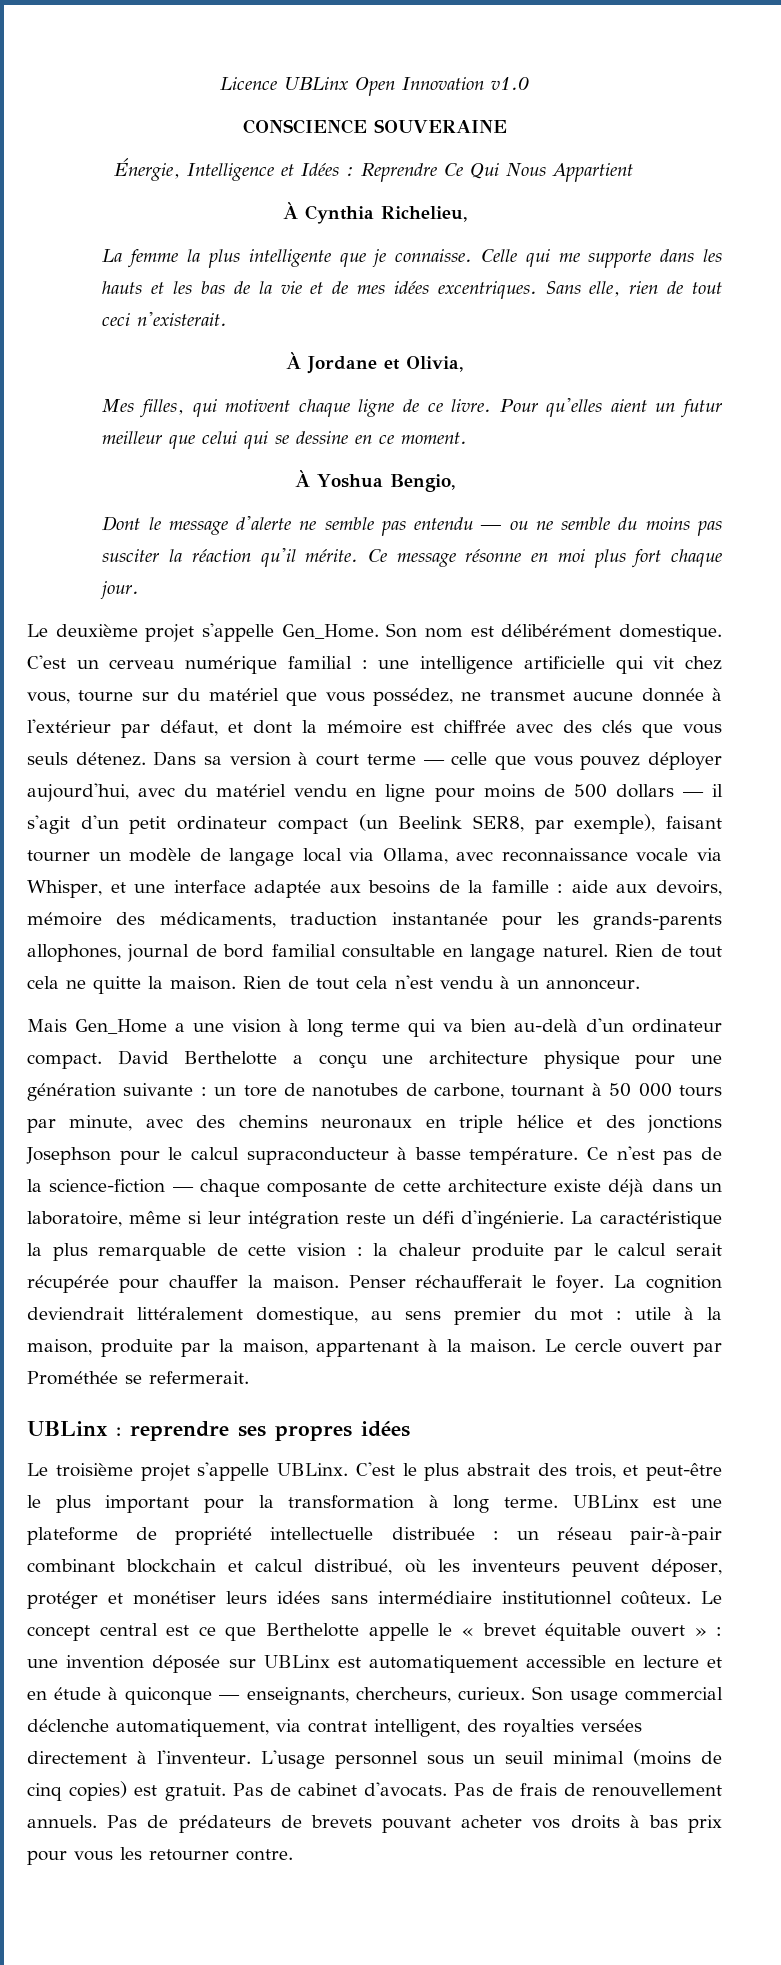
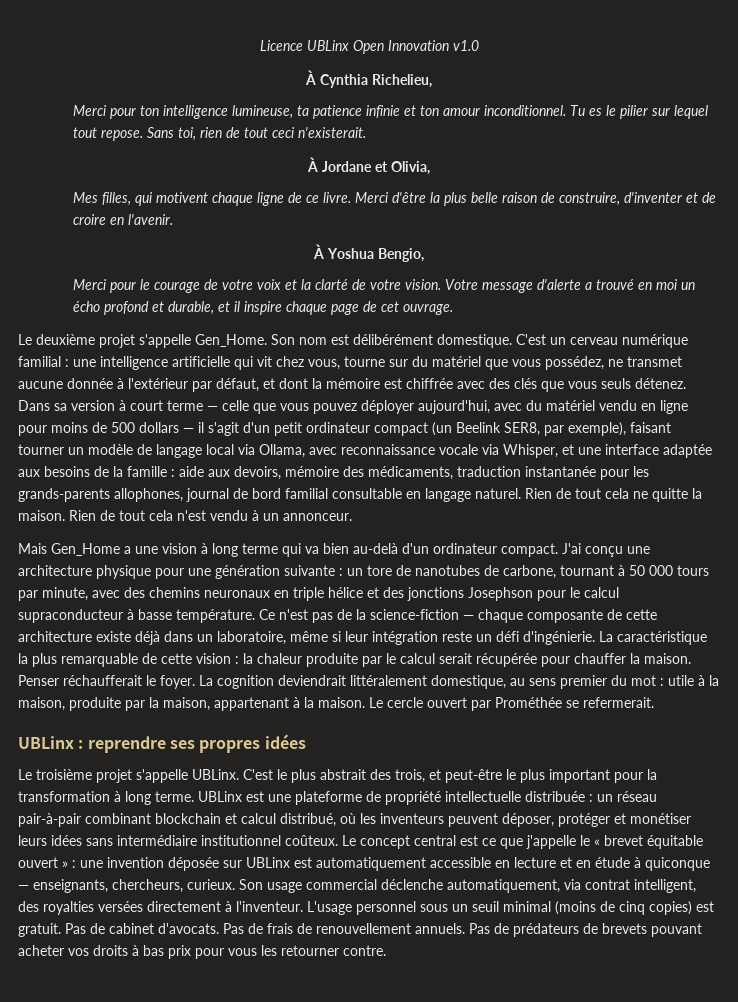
- CONSCIENCE SOUVERAINE
- Énergie, Intelligence et Idées : Reprendre Ce Qui Nous Appartient
  À Cynthia Richelieu,
- La femme la plus intelligente que je connaisse. Celle qui me supporte dans les hauts et les bas de la vie et de mes idées excentriques. Sans elle, rien de tout ceci n'existerait.
+ Merci pour ton intelligence lumineuse, ta patience infinie et ton amour inconditionnel. Tu es le pilier sur lequel tout repose. Sans toi, rien de tout ceci n'existerait.
- Pour qu'elles aient un futur meilleur que celui qui se dessine en ce moment.
+ Merci d'être la plus belle raison de construire, d'inventer et de croire en l'avenir.
  À Yoshua Bengio,
- Dont le message d'alerte ne semble pas entendu — ou ne semble du moins pas susciter la réaction qu'il mérite. Ce message résonne en moi plus fort chaque jour.
+ Merci pour le courage de votre voix et la clarté de votre vision. Votre message d'alerte a trouvé en moi un écho profond et durable, et il inspire chaque page de cet ouvrage.
- David Berthelotte a conçu une architecture physique pour une génération suivante : un tore de nanotubes de carbone, tournant à 50 000 tours par minute, avec des chemins neuronaux en triple hélice et des jonctions Josephson pour le calcul supraconducteur à basse température.
+ J'ai conçu une architecture physique pour une génération suivante : un tore de nanotubes de carbone, tournant à 50 000 tours par minute, avec des chemins neuronaux en triple hélice et des jonctions Josephson pour le calcul supraconducteur à basse température.
- Le concept central est ce que Berthelotte appelle le « brevet équitable ouvert » : une invention déposée sur UBLinx est automatiquement accessible en lecture et en étude à quiconque — enseignants, chercheurs, curieux.
+ Le concept central est ce que j'appelle le « brevet équitable ouvert » : une invention déposée sur UBLinx est automatiquement accessible en lecture et en étude à quiconque — enseignants, chercheurs, curieux.

